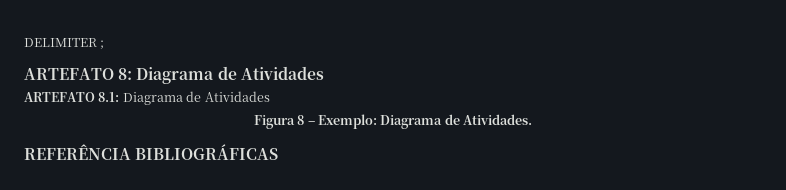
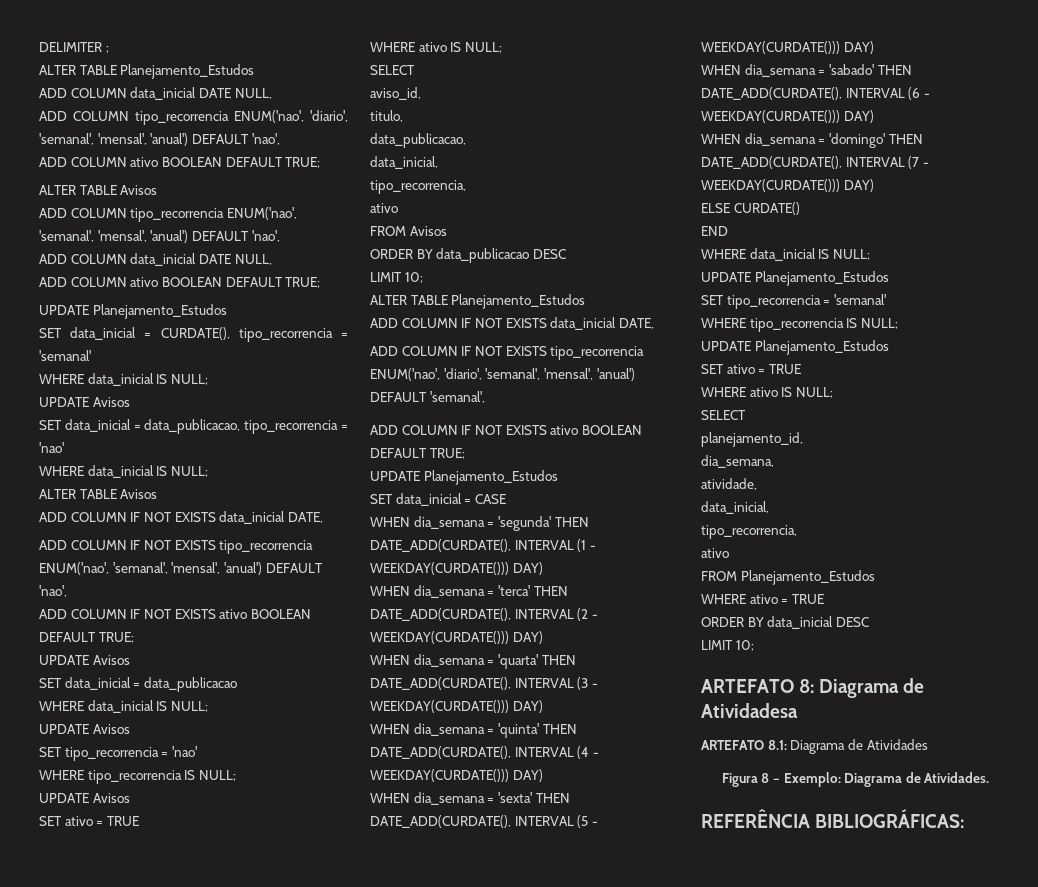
  DELIMITER ;
+ ALTER TABLE Planejamento_Estudos
+ ADD COLUMN data_inicial DATE NULL,
+ ADD COLUMN tipo_recorrencia ENUM('nao', 'diario', 'semanal', 'mensal', 'anual') DEFAULT 'nao',
+ ADD COLUMN ativo BOOLEAN DEFAULT TRUE;
+ ALTER TABLE Avisos
+ ADD COLUMN tipo_recorrencia ENUM('nao', 'semanal', 'mensal', 'anual') DEFAULT 'nao',
+ ADD COLUMN data_inicial DATE NULL,
+ ADD COLUMN ativo BOOLEAN DEFAULT TRUE;
+ UPDATE Planejamento_Estudos
+ SET data_inicial = CURDATE(), tipo_recorrencia = 'semanal'
+ WHERE data_inicial IS NULL;
+ UPDATE Avisos
+ SET data_inicial = data_publicacao, tipo_recorrencia = 'nao'
+ WHERE data_inicial IS NULL;
+ ALTER TABLE Avisos
+ ADD COLUMN IF NOT EXISTS data_inicial DATE,
+ ADD COLUMN IF NOT EXISTS tipo_recorrencia ENUM('nao', 'semanal', 'mensal', 'anual') DEFAULT 'nao',
+ ADD COLUMN IF NOT EXISTS ativo BOOLEAN DEFAULT TRUE;
+ UPDATE Avisos
+ SET data_inicial = data_publicacao
+ WHERE data_inicial IS NULL;
+ UPDATE Avisos
+ SET tipo_recorrencia = 'nao'
+ WHERE tipo_recorrencia IS NULL;
+ UPDATE Avisos
+ SET ativo = TRUE
+ WHERE ativo IS NULL;
+ SELECT
+ aviso_id,
+ titulo,
+ data_publicacao,
+ data_inicial,
+ tipo_recorrencia,
+ ativo
+ FROM Avisos
+ ORDER BY data_publicacao DESC
+ LIMIT 10;
+ ALTER TABLE Planejamento_Estudos
+ ADD COLUMN IF NOT EXISTS data_inicial DATE,
+ ADD COLUMN IF NOT EXISTS tipo_recorrencia ENUM('nao', 'diario', 'semanal', 'mensal', 'anual') DEFAULT 'semanal',
+ ADD COLUMN IF NOT EXISTS ativo BOOLEAN DEFAULT TRUE;
+ UPDATE Planejamento_Estudos
+ SET data_inicial = CASE
+ WHEN dia_semana = 'segunda' THEN DATE_ADD(CURDATE(), INTERVAL (1 - WEEKDAY(CURDATE())) DAY)
+ WHEN dia_semana = 'terca' THEN DATE_ADD(CURDATE(), INTERVAL (2 - WEEKDAY(CURDATE())) DAY)
+ WHEN dia_semana = 'quarta' THEN DATE_ADD(CURDATE(), INTERVAL (3 - WEEKDAY(CURDATE())) DAY)
+ WHEN dia_semana = 'quinta' THEN DATE_ADD(CURDATE(), INTERVAL (4 - WEEKDAY(CURDATE())) DAY)
+ WHEN dia_semana = 'sexta' THEN DATE_ADD(CURDATE(), INTERVAL (5 - WEEKDAY(CURDATE())) DAY)
+ WHEN dia_semana = 'sabado' THEN DATE_ADD(CURDATE(), INTERVAL (6 - WEEKDAY(CURDATE())) DAY)
+ WHEN dia_semana = 'domingo' THEN DATE_ADD(CURDATE(), INTERVAL (7 - WEEKDAY(CURDATE())) DAY)
+ ELSE CURDATE()
+ END
+ WHERE data_inicial IS NULL;
+ UPDATE Planejamento_Estudos
+ SET tipo_recorrencia = 'semanal'
+ WHERE tipo_recorrencia IS NULL;
+ UPDATE Planejamento_Estudos
+ SET ativo = TRUE
+ WHERE ativo IS NULL;
+ SELECT
+ planejamento_id,
+ dia_semana,
+ atividade,
+ data_inicial,
+ tipo_recorrencia,
+ ativo
+ FROM Planejamento_Estudos
+ WHERE ativo = TRUE
+ ORDER BY data_inicial DESC
+ LIMIT 10;
- ARTEFATO 8: Diagrama de Atividades
+ ARTEFATO 8: Diagrama de Atividadesa
- REFERÊNCIA BIBLIOGRÁFICAS
+ REFERÊNCIA BIBLIOGRÁFICAS:

